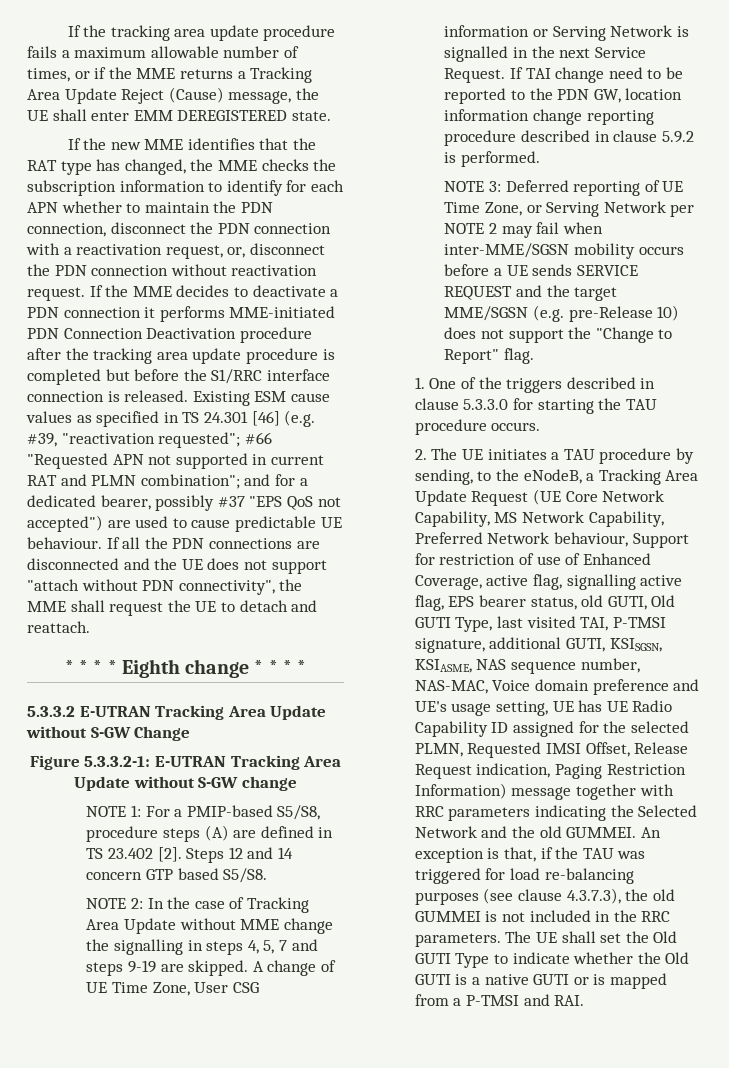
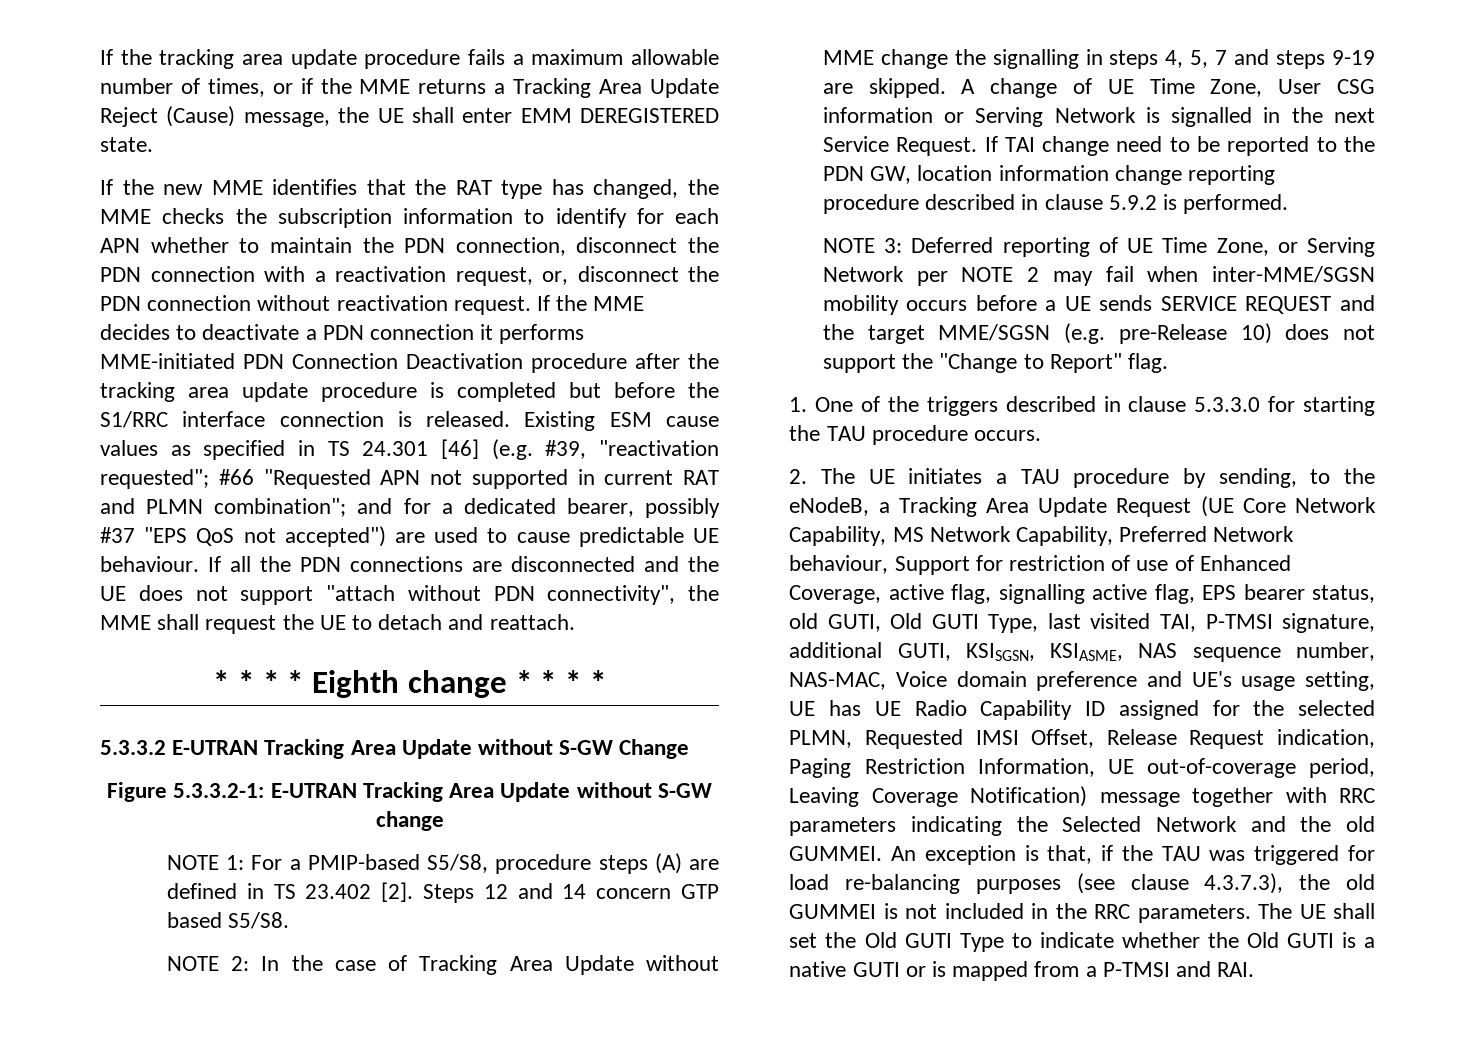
- 2. The UE initiates a TAU procedure by sending, to the eNodeB, a Tracking Area Update Request (UE Core Network Capability, MS Network Capability, Preferred Network behaviour, Support for restriction of use of Enhanced Coverage, active flag, signalling active flag, EPS bearer status, old GUTI, Old GUTI Type, last visited TAI, P-TMSI signature, additional GUTI, KSISGSN, KSIASME, NAS sequence number, NAS-MAC, Voice domain preference and UE's usage setting, UE has UE Radio Capability ID assigned for the selected PLMN, Requested IMSI Offset, Release Request indication, Paging Restriction Information) message together with RRC parameters indicating the Selected Network and the old GUMMEI.
+ 2. The UE initiates a TAU procedure by sending, to the eNodeB, a Tracking Area Update Request (UE Core Network Capability, MS Network Capability, Preferred Network behaviour, Support for restriction of use of Enhanced Coverage, active flag, signalling active flag, EPS bearer status, old GUTI, Old GUTI Type, last visited TAI, P-TMSI signature, additional GUTI, KSISGSN, KSIASME, NAS sequence number, NAS-MAC, Voice domain preference and UE's usage setting, UE has UE Radio Capability ID assigned for the selected PLMN, Requested IMSI Offset, Release Request indication, Paging Restriction Information, UE out-of-coverage period, Leaving Coverage Notification) message together with RRC parameters indicating the Selected Network and the old GUMMEI.

